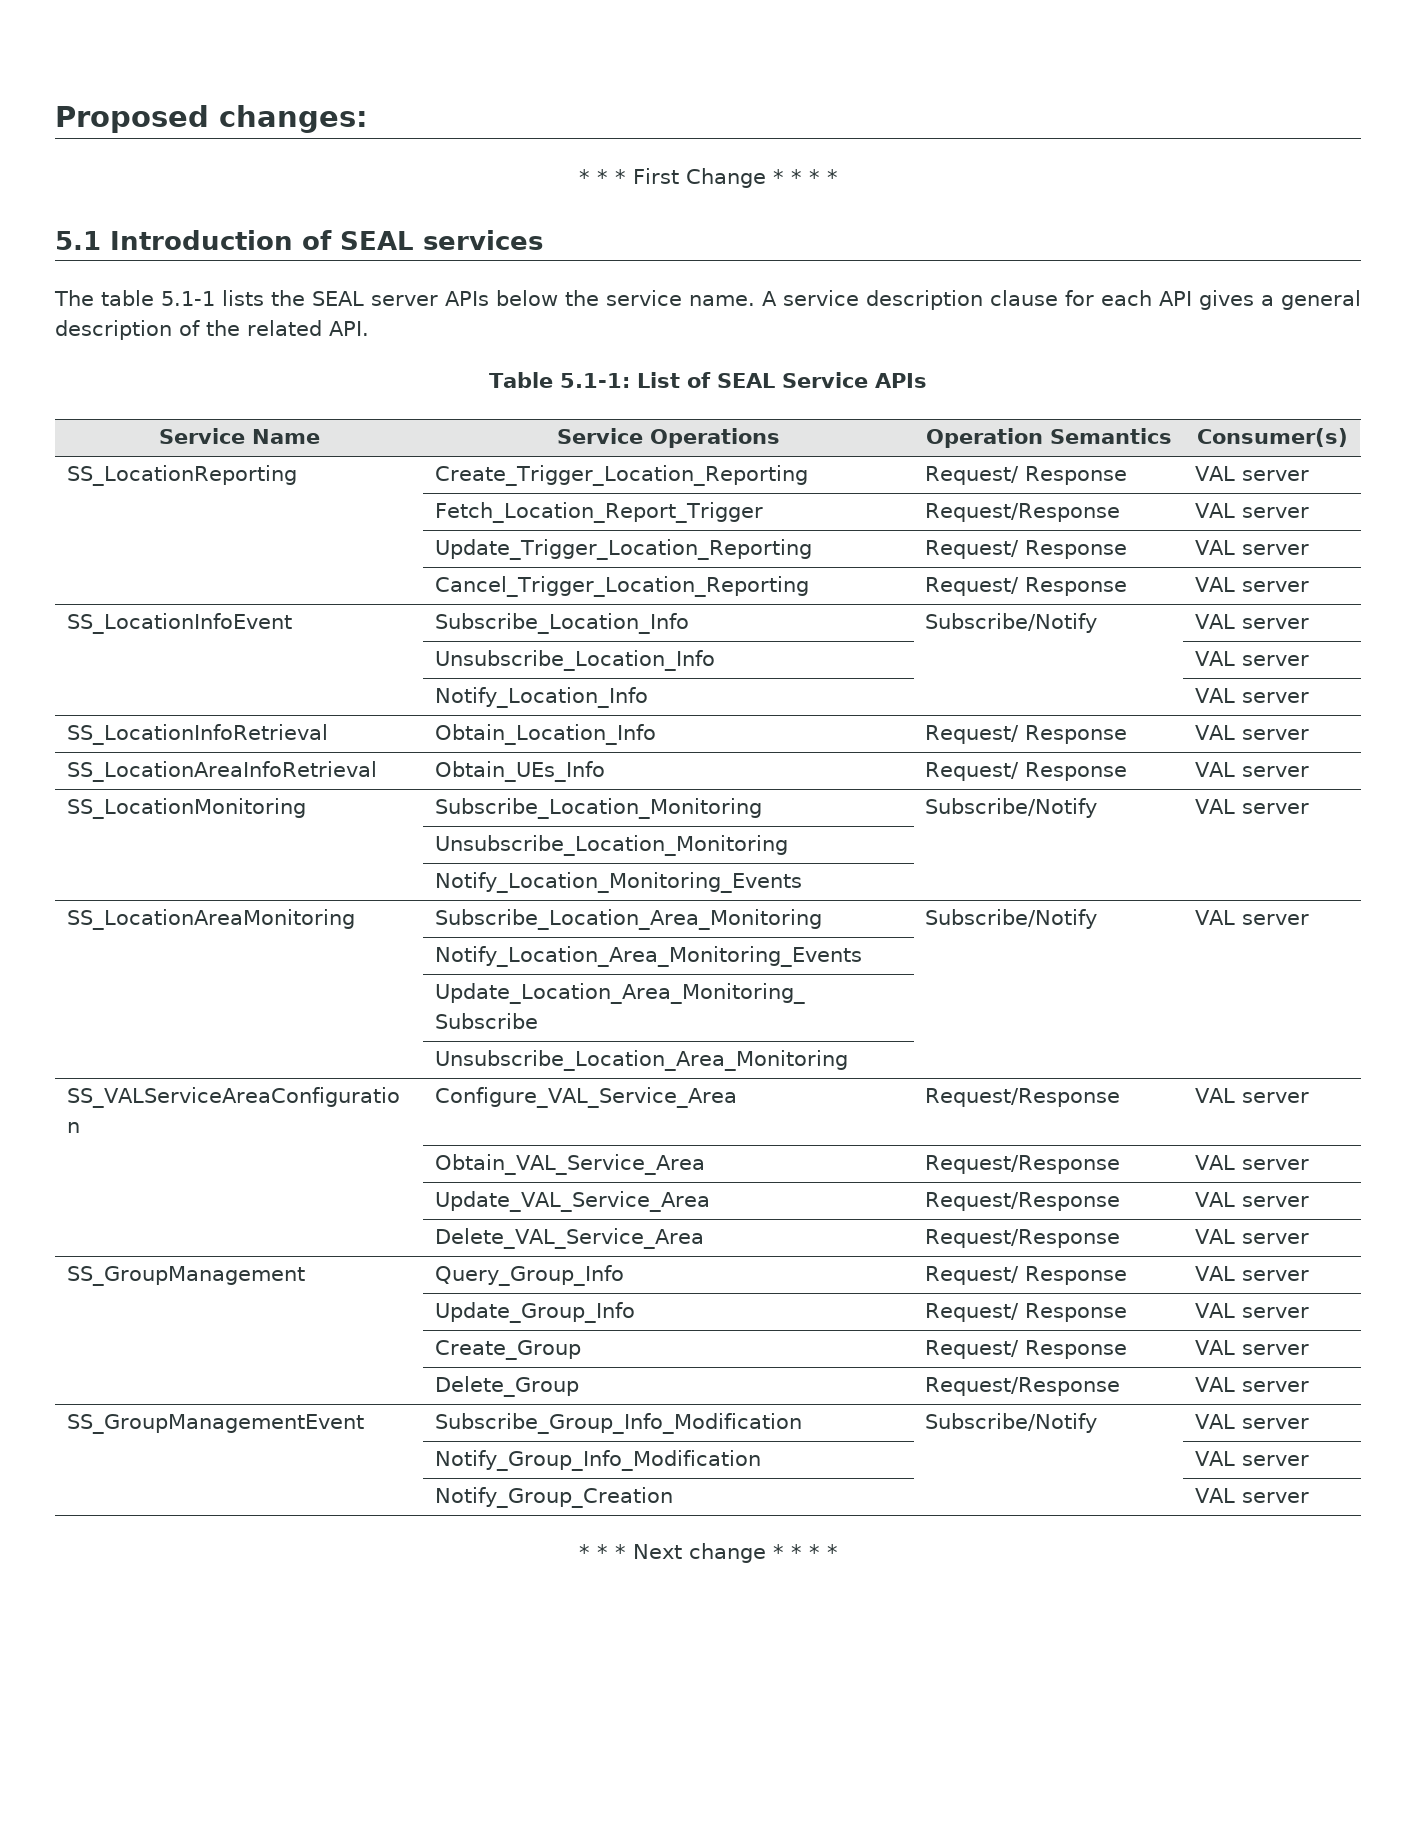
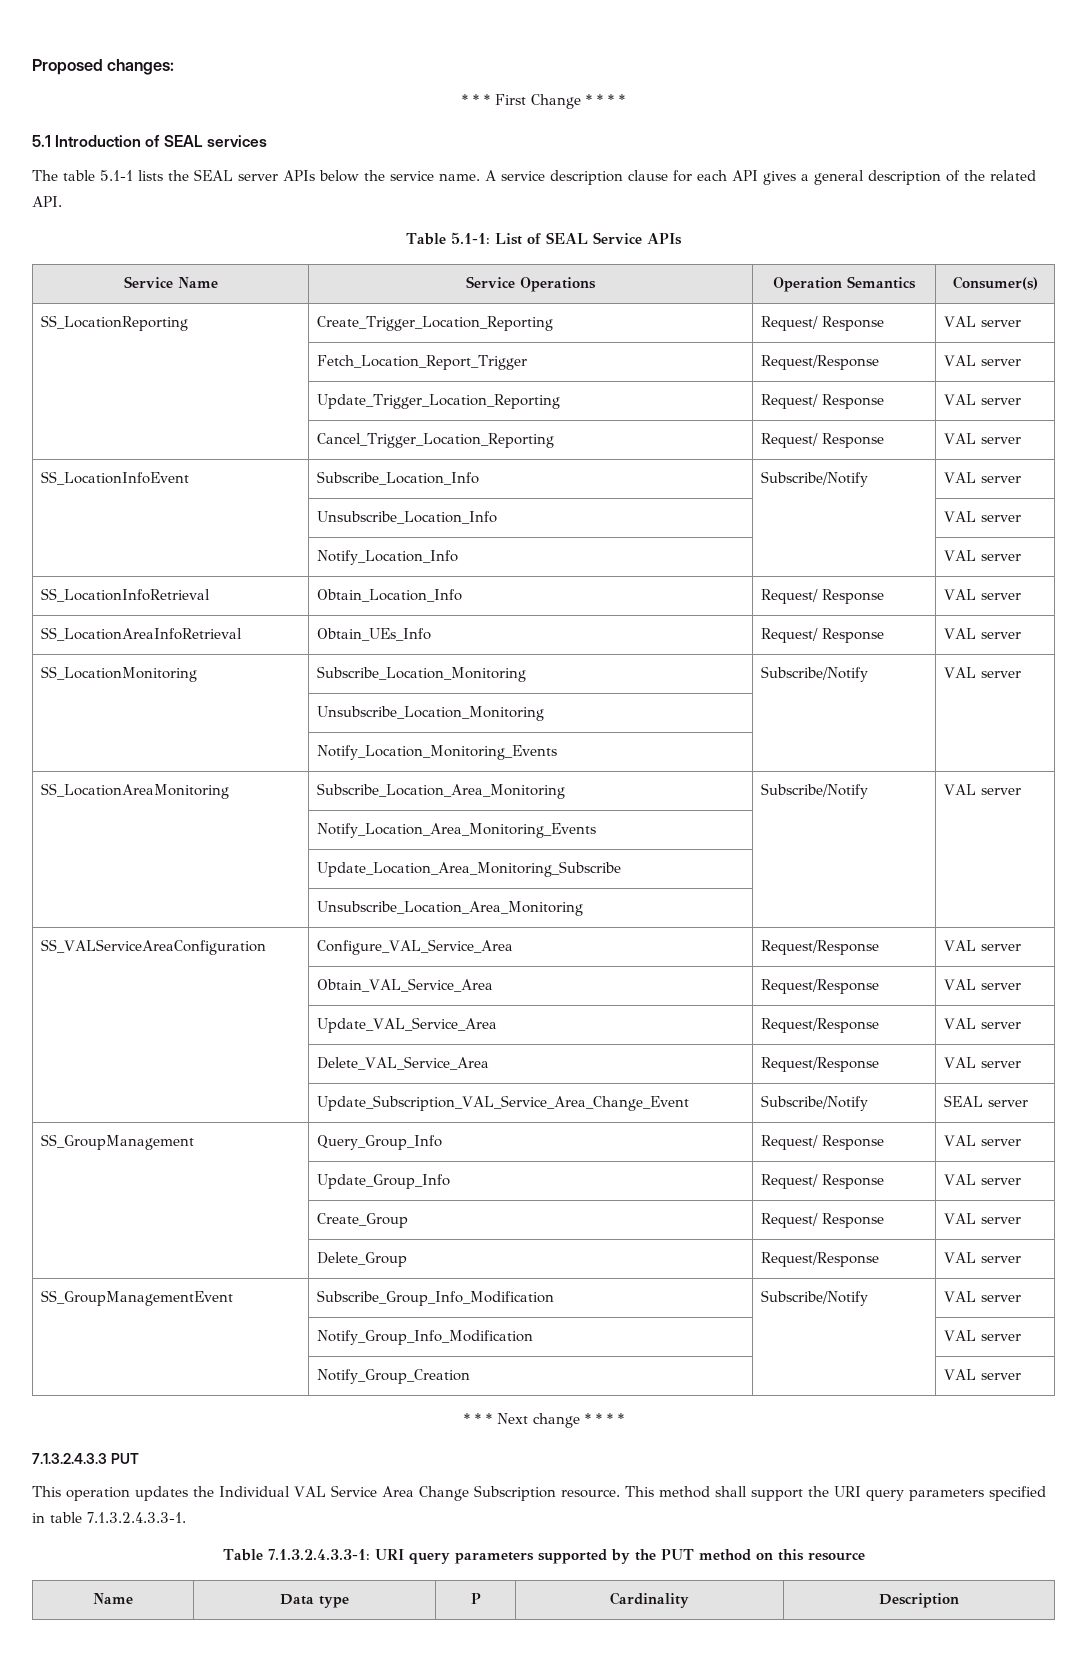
+ | Update_Subscription_VAL_Service_Area_Change_Event | Subscribe/Notify | SEAL server
+ 7.1.3.2.4.3.3 PUT
+ This operation updates the Individual VAL Service Area Change Subscription resource. This method shall support the URI query parameters specified in table 7.1.3.2.4.3.3-1.
+ Table 7.1.3.2.4.3.3-1: URI query parameters supported by the PUT method on this resource
+ Name | Data type | P | Cardinality | Description

